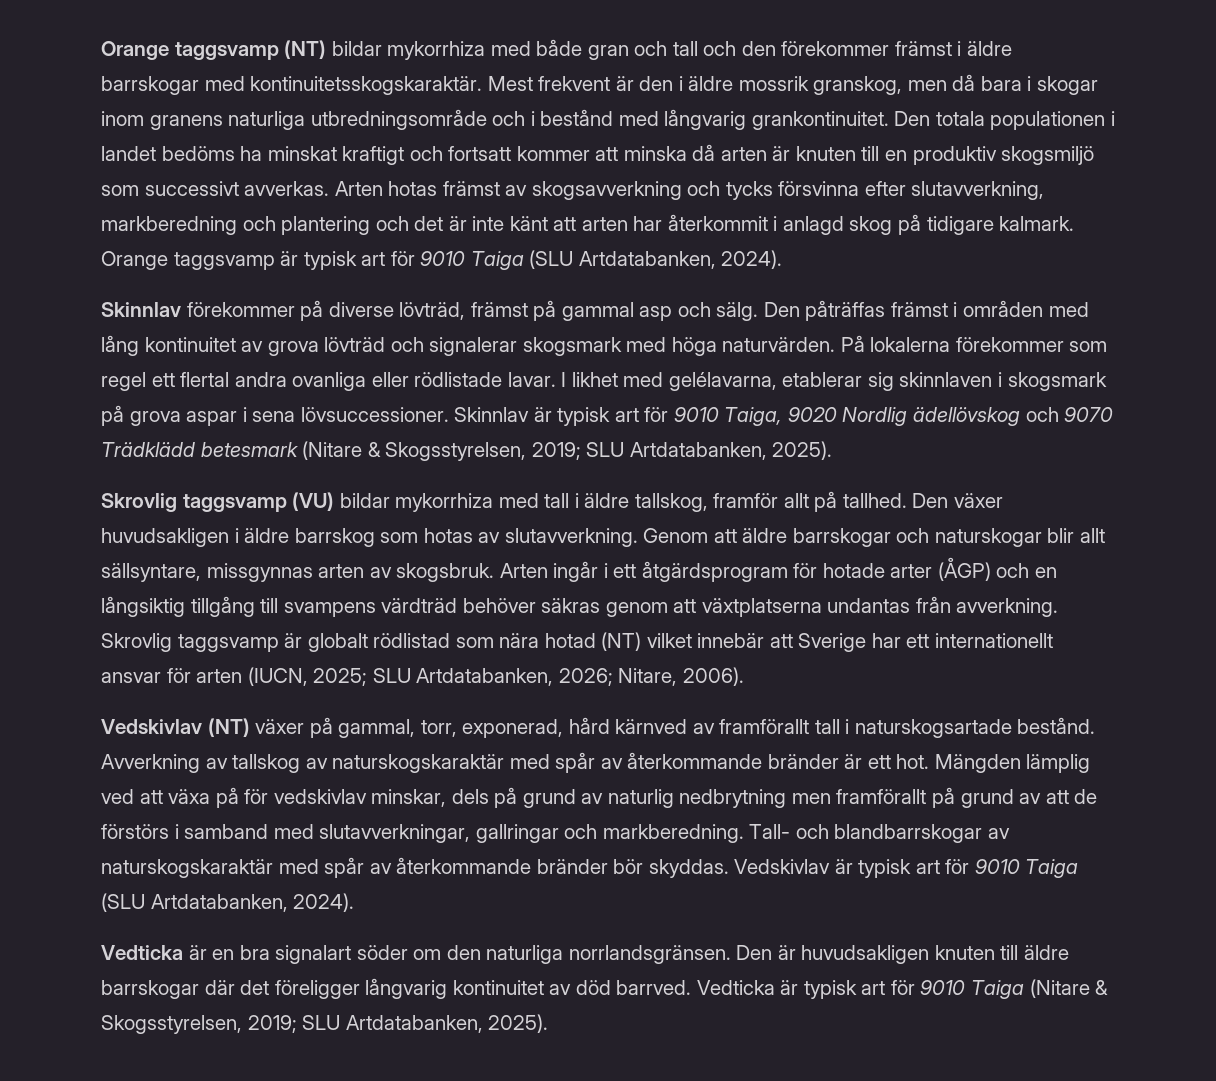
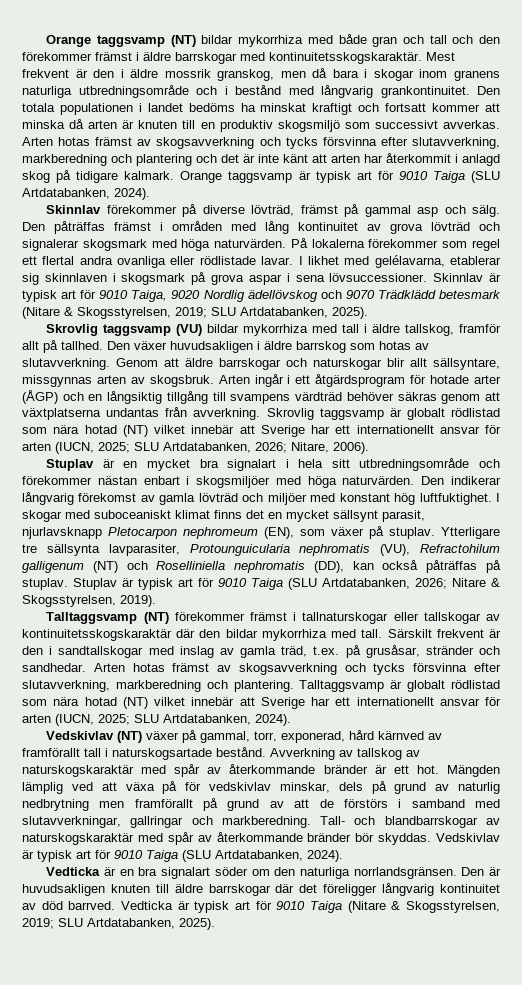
+ Stuplav är en mycket bra signalart i hela sitt utbredningsområde och förekommer nästan enbart i skogsmiljöer med höga naturvärden. Den indikerar långvarig förekomst av gamla lövträd och miljöer med konstant hög luftfuktighet. I skogar med suboceaniskt klimat finns det en mycket sällsynt parasit, njurlavsknapp Pletocarpon nephromeum (EN), som växer på stuplav. Ytterligare tre sällsynta lavparasiter, Protounguicularia nephromatis (VU), Refractohilum galligenum (NT) och Roselliniella nephromatis (DD), kan också påträffas på stuplav. Stuplav är typisk art för 9010 Taiga (SLU Artdatabanken, 2026; Nitare & Skogsstyrelsen, 2019).
+ Talltaggsvamp (NT) förekommer främst i tallnaturskogar eller tallskogar av kontinuitetsskogskaraktär där den bildar mykorrhiza med tall. Särskilt frekvent är den i sandtallskogar med inslag av gamla träd, t.ex. på grusåsar, stränder och sandhedar. Arten hotas främst av skogsavverkning och tycks försvinna efter slutavverkning, markberedning och plantering. Talltaggsvamp är globalt rödlistad som nära hotad (NT) vilket innebär att Sverige har ett internationellt ansvar för arten (IUCN, 2025; SLU Artdatabanken, 2024).

